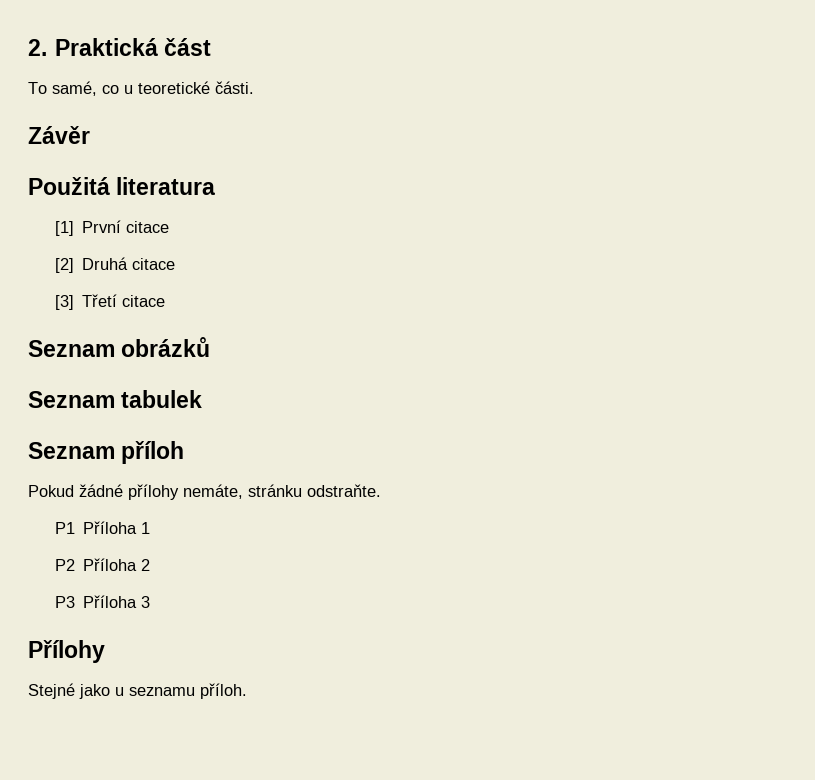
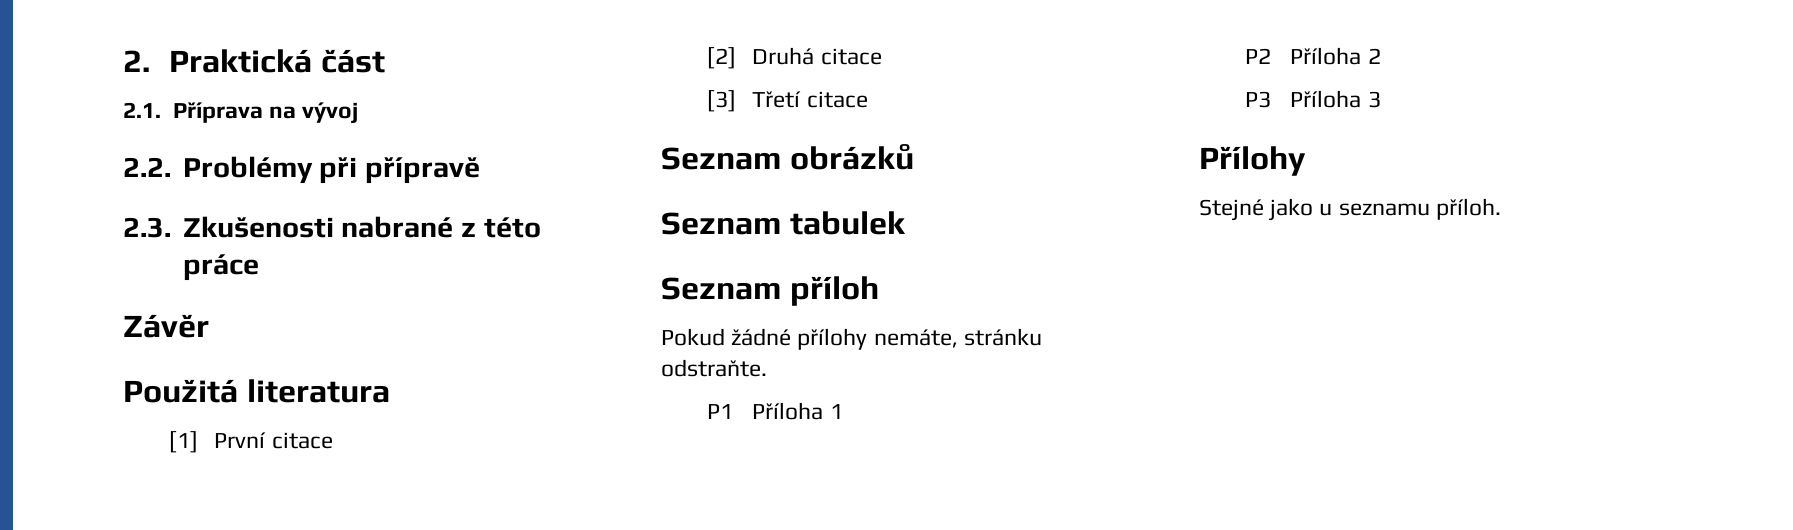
- To samé, co u teoretické části.
+ 2.1. Příprava na vývoj
+ 2.2. Problémy při přípravě
+ 2.3. Zkušenosti nabrané z této práce

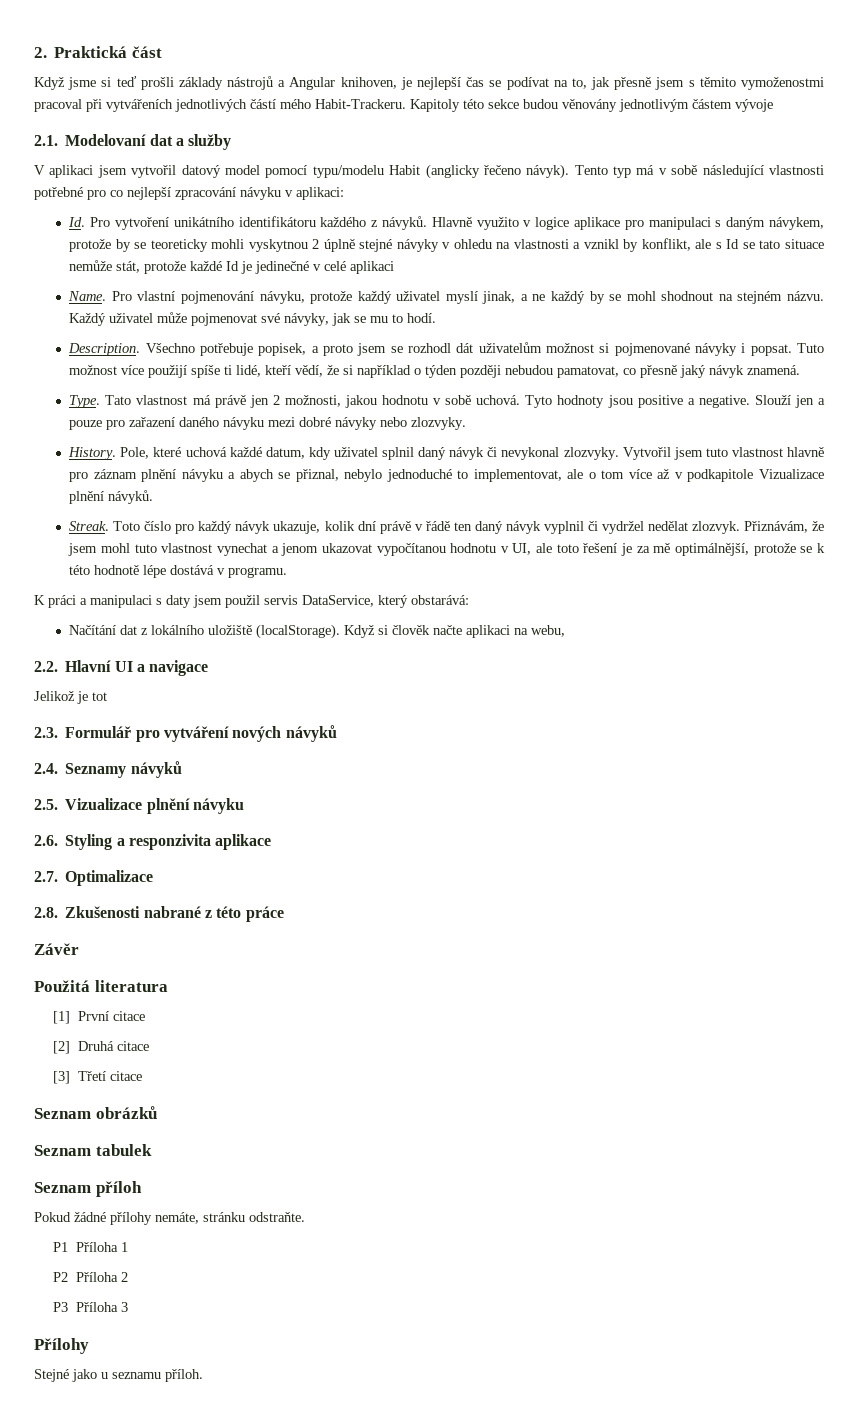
- 2.1. Příprava na vývoj
- 2.2. Problémy při přípravě
- 2.3. Zkušenosti nabrané z této práce
+ Když jsme si teď prošli základy nástrojů a Angular knihoven, je nejlepší čas se podívat na to, jak přesně jsem s těmito vymoženostmi pracoval při vytvářeních jednotlivých částí mého Habit-Trackeru. Kapitoly této sekce budou věnovány jednotlivým částem vývoje
+ 2.1. Modelovaní dat a služby
+ V aplikaci jsem vytvořil datový model pomocí typu/modelu Habit (anglicky řečeno návyk). Tento typ má v sobě následující vlastnosti potřebné pro co nejlepší zpracování návyku v aplikaci:
+ Id. Pro vytvoření unikátního identifikátoru každého z návyků. Hlavně využito v logice aplikace pro manipulaci s daným návykem, protože by se teoreticky mohli vyskytnou 2 úplně stejné návyky v ohledu na vlastnosti a vznikl by konflikt, ale s Id se tato situace nemůže stát, protože každé Id je jedinečné v celé aplikaci
+ Name. Pro vlastní pojmenování návyku, protože každý uživatel myslí jinak, a ne každý by se mohl shodnout na stejném názvu. Každý uživatel může pojmenovat své návyky, jak se mu to hodí.
+ Description. Všechno potřebuje popisek, a proto jsem se rozhodl dát uživatelům možnost si pojmenované návyky i popsat. Tuto možnost více použijí spíše ti lidé, kteří vědí, že si například o týden později nebudou pamatovat, co přesně jaký návyk znamená.
+ Type. Tato vlastnost má právě jen 2 možnosti, jakou hodnotu v sobě uchová. Tyto hodnoty jsou positive a negative. Slouží jen a pouze pro zařazení daného návyku mezi dobré návyky nebo zlozvyky.
+ History. Pole, které uchová každé datum, kdy uživatel splnil daný návyk či nevykonal zlozvyky. Vytvořil jsem tuto vlastnost hlavně pro záznam plnění návyku a abych se přiznal, nebylo jednoduché to implementovat, ale o tom více až v podkapitole Vizualizace plnění návyků.
+ Streak. Toto číslo pro každý návyk ukazuje, kolik dní právě v řádě ten daný návyk vyplnil či vydržel nedělat zlozvyk. Přiznávám, že jsem mohl tuto vlastnost vynechat a jenom ukazovat vypočítanou hodnotu v UI, ale toto řešení je za mě optimálnější, protože se k této hodnotě lépe dostává v programu.
+ K práci a manipulaci s daty jsem použil servis DataService, který obstarává:
+ Načítání dat z lokálního uložiště (localStorage). Když si člověk načte aplikaci na webu,
+ 2.2. Hlavní UI a navigace
+ Jelikož je tot
+ 2.3. Formulář pro vytváření nových návyků
+ 2.4. Seznamy návyků
+ 2.5. Vizualizace plnění návyku
+ 2.6. Styling a responzivita aplikace
+ 2.7. Optimalizace
+ 2.8. Zkušenosti nabrané z této práce

